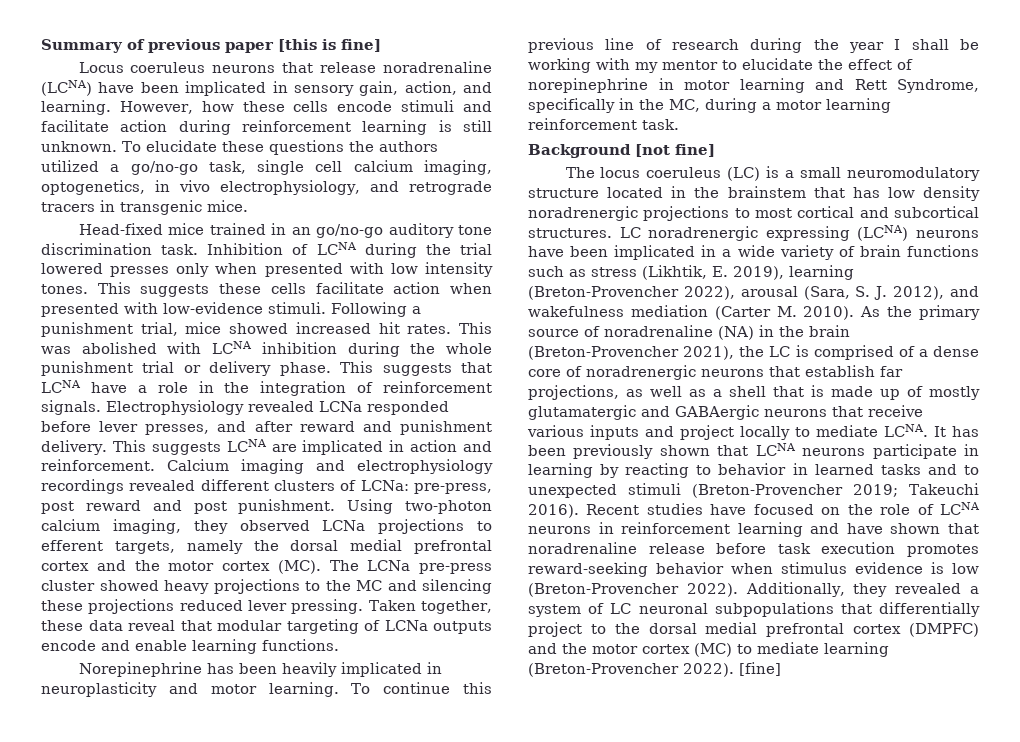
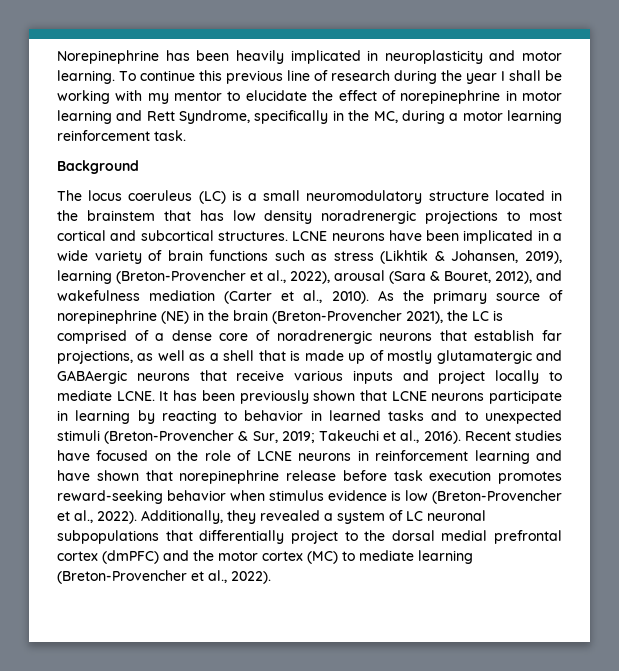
- Summary of previous paper [this is fine]
- Locus coeruleus neurons that release noradrenaline (LCNA) have been implicated in sensory gain, action, and learning. However, how these cells encode stimuli and facilitate action during reinforcement learning is still unknown. To elucidate these questions the authors utilized a go/no-go task, single cell calcium imaging, optogenetics, in vivo electrophysiology, and retrograde tracers in transgenic mice.
- Head-fixed mice trained in an go/no-go auditory tone discrimination task. Inhibition of LCNA during the trial lowered presses only when presented with low intensity tones. This suggests these cells facilitate action when presented with low-evidence stimuli. Following a punishment trial, mice showed increased hit rates. This was abolished with LCNA inhibition during the whole punishment trial or delivery phase. This suggests that LCNA have a role in the integration of reinforcement signals. Electrophysiology revealed LCNa responded before lever presses, and after reward and punishment delivery. This suggests LCNA are implicated in action and reinforcement. Calcium imaging and electrophysiology recordings revealed different clusters of LCNa: pre-press, post reward and post punishment. Using two-photon calcium imaging, they observed LCNa projections to efferent targets, namely the dorsal medial prefrontal cortex and the motor cortex (MC). The LCNa pre-press cluster showed heavy projections to the MC and silencing these projections reduced lever pressing. Taken together, these data reveal that modular targeting of LCNa outputs encode and enable learning functions.
- Background [not fine]
+ Background
- LC noradrenergic expressing (LCNA) neurons have been implicated in a wide variety of brain functions such as stress (Likhtik, E. 2019), learning (Breton-Provencher 2022), arousal (Sara, S. J. 2012), and wakefulness mediation (Carter M. 2010).
+ LCNE neurons have been implicated in a wide variety of brain functions such as stress (Likhtik & Johansen, 2019), learning (Breton-Provencher et al., 2022), arousal (Sara & Bouret, 2012), and wakefulness mediation (Carter et al., 2010).
- As the primary source of noradrenaline (NA) in the brain (Breton-Provencher 2021), the LC is comprised of a dense core of noradrenergic neurons that establish far projections, as well as a shell that is made up of mostly glutamatergic and GABAergic neurons that receive various inputs and project locally to mediate LCNA.
+ As the primary source of norepinephrine (NE) in the brain (Breton-Provencher 2021), the LC is comprised of a dense core of noradrenergic neurons that establish far projections, as well as a shell that is made up of mostly glutamatergic and GABAergic neurons that receive various inputs and project locally to mediate LCNE.
- It has been previously shown that LCNA neurons participate in learning by reacting to behavior in learned tasks and to unexpected stimuli (Breton-Provencher 2019; Takeuchi 2016).
+ It has been previously shown that LCNE neurons participate in learning by reacting to behavior in learned tasks and to unexpected stimuli (Breton-Provencher & Sur, 2019; Takeuchi et al., 2016).
- Recent studies have focused on the role of LCNA neurons in reinforcement learning and have shown that noradrenaline release before task execution promotes reward-seeking behavior when stimulus evidence is low (Breton-Provencher 2022).
+ Recent studies have focused on the role of LCNE neurons in reinforcement learning and have shown that norepinephrine release before task execution promotes reward-seeking behavior when stimulus evidence is low (Breton-Provencher et al., 2022).
- Additionally, they revealed a system of LC neuronal subpopulations that differentially project to the dorsal medial prefrontal cortex (DMPFC) and the motor cortex (MC) to mediate learning (Breton-Provencher 2022). [fine]
+ Additionally, they revealed a system of LC neuronal subpopulations that differentially project to the dorsal medial prefrontal cortex (dmPFC) and the motor cortex (MC) to mediate learning (Breton-Provencher et al., 2022).

